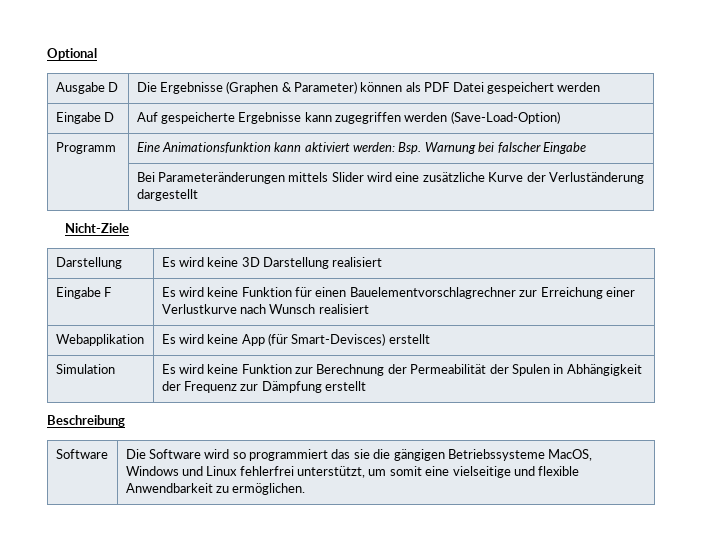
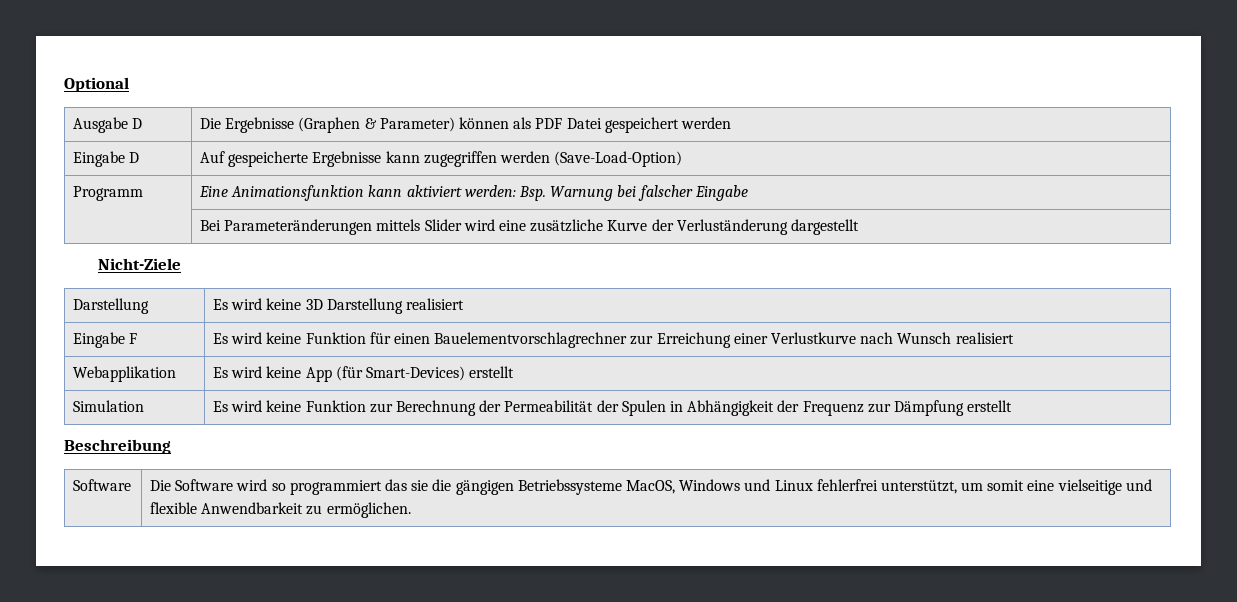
- Webapplikation | Es wird keine App (für Smart-Devisces) erstellt
+ Webapplikation | Es wird keine App (für Smart-Devices) erstellt

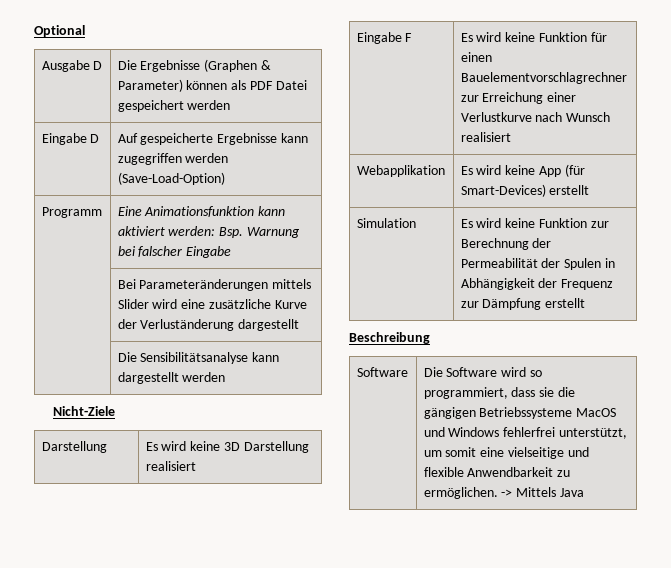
+ | Die Sensibilitätsanalyse kann dargestellt werden
- Software | Die Software wird so programmiert das sie die gängigen Betriebssysteme MacOS, Windows und Linux fehlerfrei unterstützt, um somit eine vielseitige und flexible Anwendbarkeit zu ermöglichen.
+ Software | Die Software wird so programmiert, dass sie die gängigen Betriebssysteme MacOS und Windows fehlerfrei unterstützt, um somit eine vielseitige und flexible Anwendbarkeit zu ermöglichen. -> Mittels Java

